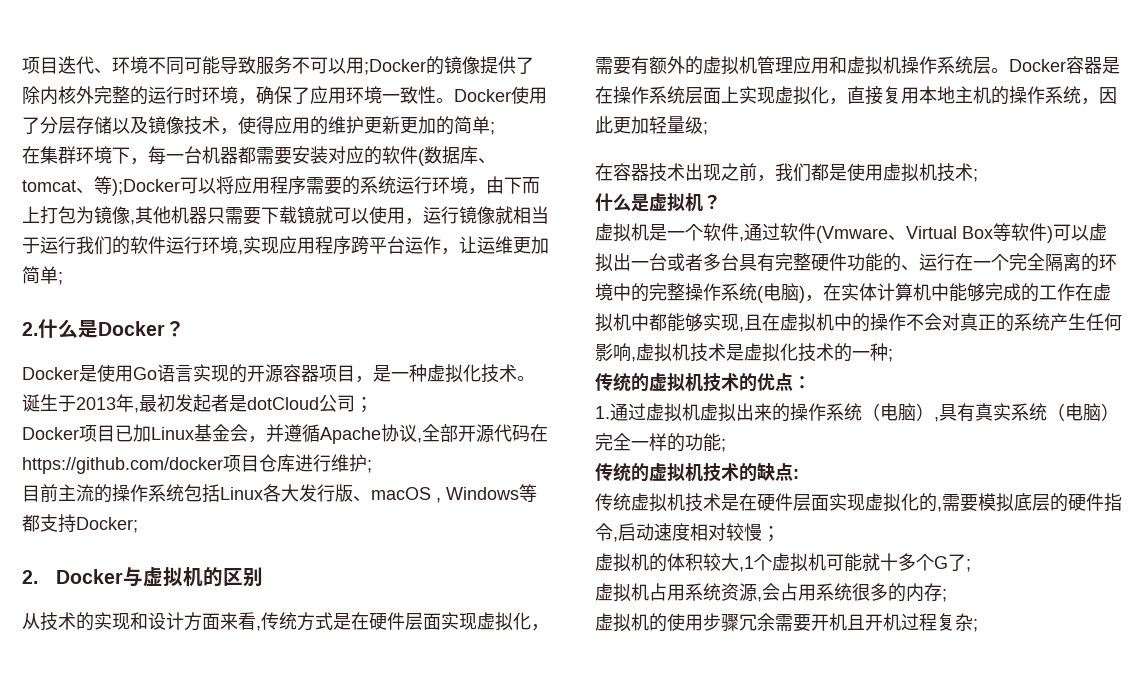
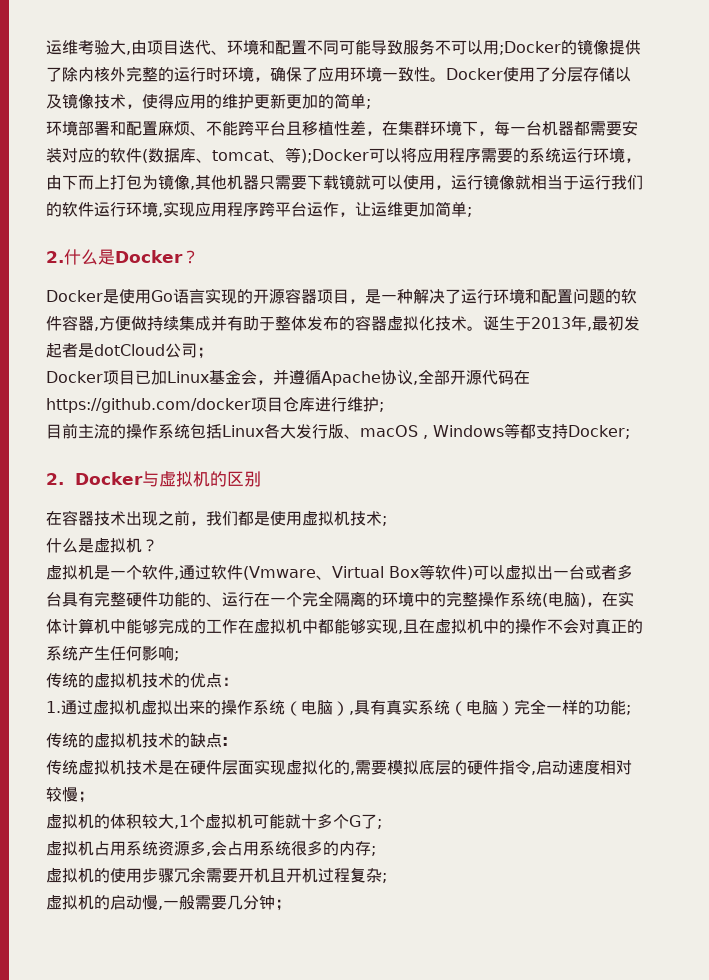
- 项目迭代、环境不同可能导致服务不可以用;Docker的镜像提供了除内核外完整的运行时环境，确保了应用环境一致性。
+ 运维考验大,由项目迭代、环境和配置不同可能导致服务不可以用;Docker的镜像提供了除内核外完整的运行时环境，确保了应用环境一致性。
- 在集群环境下，每一台机器都需要安装对应的软件(数据库、tomcat、等);Docker可以将应用程序需要的系统运行环境，由下而上打包为镜像,其他机器只需要下载镜就可以使用，运行镜像就相当于运行我们的软件运行环境,实现应用程序跨平台运作，让运维更加简单;
+ 环境部署和配置麻烦、不能跨平台且移植性差，在集群环境下，每一台机器都需要安装对应的软件(数据库、tomcat、等);Docker可以将应用程序需要的系统运行环境，由下而上打包为镜像,其他机器只需要下载镜就可以使用，运行镜像就相当于运行我们的软件运行环境,实现应用程序跨平台运作，让运维更加简单;
- Docker是使用Go语言实现的开源容器项目，是一种虚拟化技术。
+ Docker是使用Go语言实现的开源容器项目，是一种解决了运行环境和配置问题的软件容器,方便做持续集成并有助于整体发布的容器虚拟化技术。
- 从技术的实现和设计方面来看,传统方式是在硬件层面实现虚拟化，需要有额外的虚拟机管理应用和虚拟机操作系统层。Docker容器是在操作系统层面上实现虚拟化，直接复用本地主机的操作系统，因此更加轻量级;
- 虚拟机是一个软件,通过软件(Vmware、Virtual Box等软件)可以虚拟出一台或者多台具有完整硬件功能的、运行在一个完全隔离的环境中的完整操作系统(电脑)，在实体计算机中能够完成的工作在虚拟机中都能够实现,且在虚拟机中的操作不会对真正的系统产生任何影响,虚拟机技术是虚拟化技术的一种;
+ 虚拟机是一个软件,通过软件(Vmware、Virtual Box等软件)可以虚拟出一台或者多台具有完整硬件功能的、运行在一个完全隔离的环境中的完整操作系统(电脑)，在实体计算机中能够完成的工作在虚拟机中都能够实现,且在虚拟机中的操作不会对真正的系统产生任何影响;
- 虚拟机占用系统资源,会占用系统很多的内存;
+ 虚拟机占用系统资源多,会占用系统很多的内存;
+ 虚拟机的启动慢,一般需要几分钟；

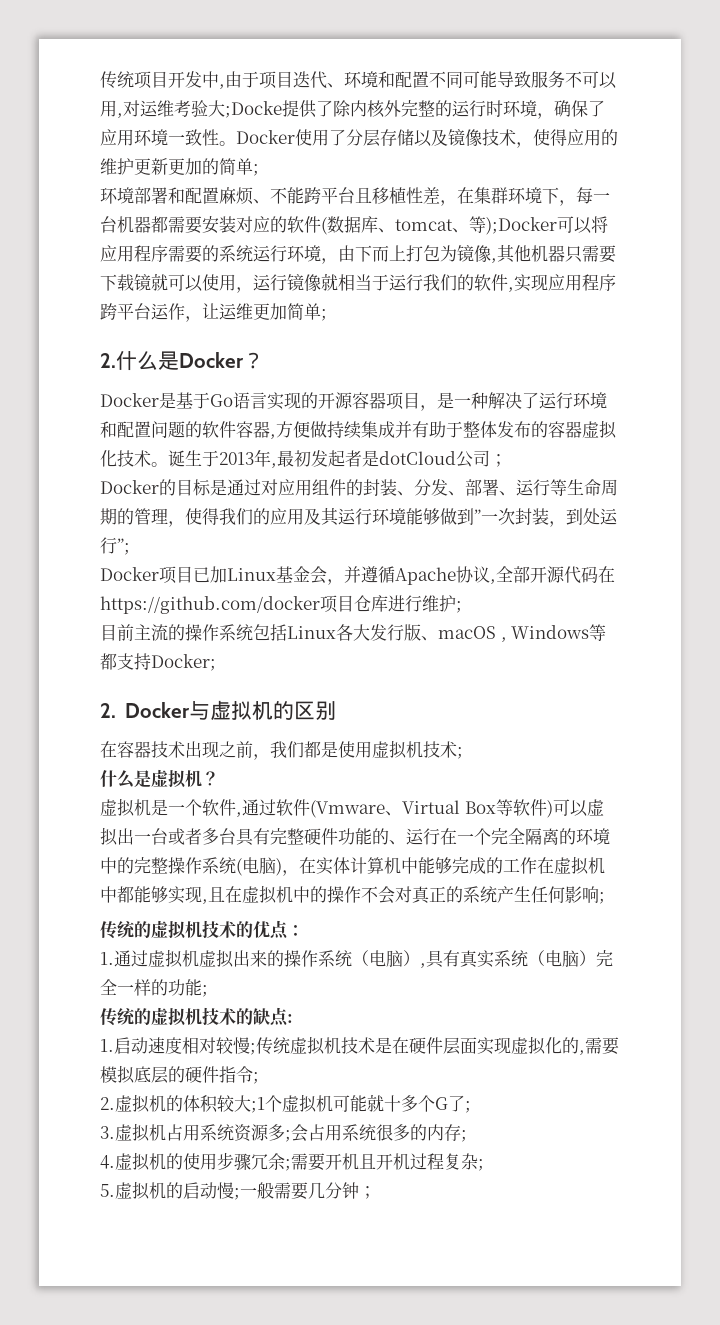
- 运维考验大,由项目迭代、环境和配置不同可能导致服务不可以用;Docker的镜像提供了除内核外完整的运行时环境，确保了应用环境一致性。
+ 传统项目开发中,由于项目迭代、环境和配置不同可能导致服务不可以用,对运维考验大;Docke提供了除内核外完整的运行时环境，确保了应用环境一致性。
- 环境部署和配置麻烦、不能跨平台且移植性差，在集群环境下，每一台机器都需要安装对应的软件(数据库、tomcat、等);Docker可以将应用程序需要的系统运行环境，由下而上打包为镜像,其他机器只需要下载镜就可以使用，运行镜像就相当于运行我们的软件运行环境,实现应用程序跨平台运作，让运维更加简单;
+ 环境部署和配置麻烦、不能跨平台且移植性差，在集群环境下，每一台机器都需要安装对应的软件(数据库、tomcat、等);Docker可以将应用程序需要的系统运行环境，由下而上打包为镜像,其他机器只需要下载镜就可以使用，运行镜像就相当于运行我们的软件,实现应用程序跨平台运作，让运维更加简单;
- Docker是使用Go语言实现的开源容器项目，是一种解决了运行环境和配置问题的软件容器,方便做持续集成并有助于整体发布的容器虚拟化技术。
+ Docker是基于Go语言实现的开源容器项目，是一种解决了运行环境和配置问题的软件容器,方便做持续集成并有助于整体发布的容器虚拟化技术。
+ Docker的目标是通过对应用组件的封装、分发、部署、运行等生命周期的管理，使得我们的应用及其运行环境能够做到”一次封装，到处运行”;
- 传统虚拟机技术是在硬件层面实现虚拟化的,需要模拟底层的硬件指令,启动速度相对较慢；
- 虚拟机的体积较大,1个虚拟机可能就十多个G了;
+ 1.启动速度相对较慢;传统虚拟机技术是在硬件层面实现虚拟化的,需要模拟底层的硬件指令;
+ 2.虚拟机的体积较大;1个虚拟机可能就十多个G了;
- 虚拟机占用系统资源多,会占用系统很多的内存;
+ 3.虚拟机占用系统资源多;会占用系统很多的内存;
- 虚拟机的使用步骤冗余需要开机且开机过程复杂;
+ 4.虚拟机的使用步骤冗余;需要开机且开机过程复杂;
- 虚拟机的启动慢,一般需要几分钟；
+ 5.虚拟机的启动慢;一般需要几分钟；

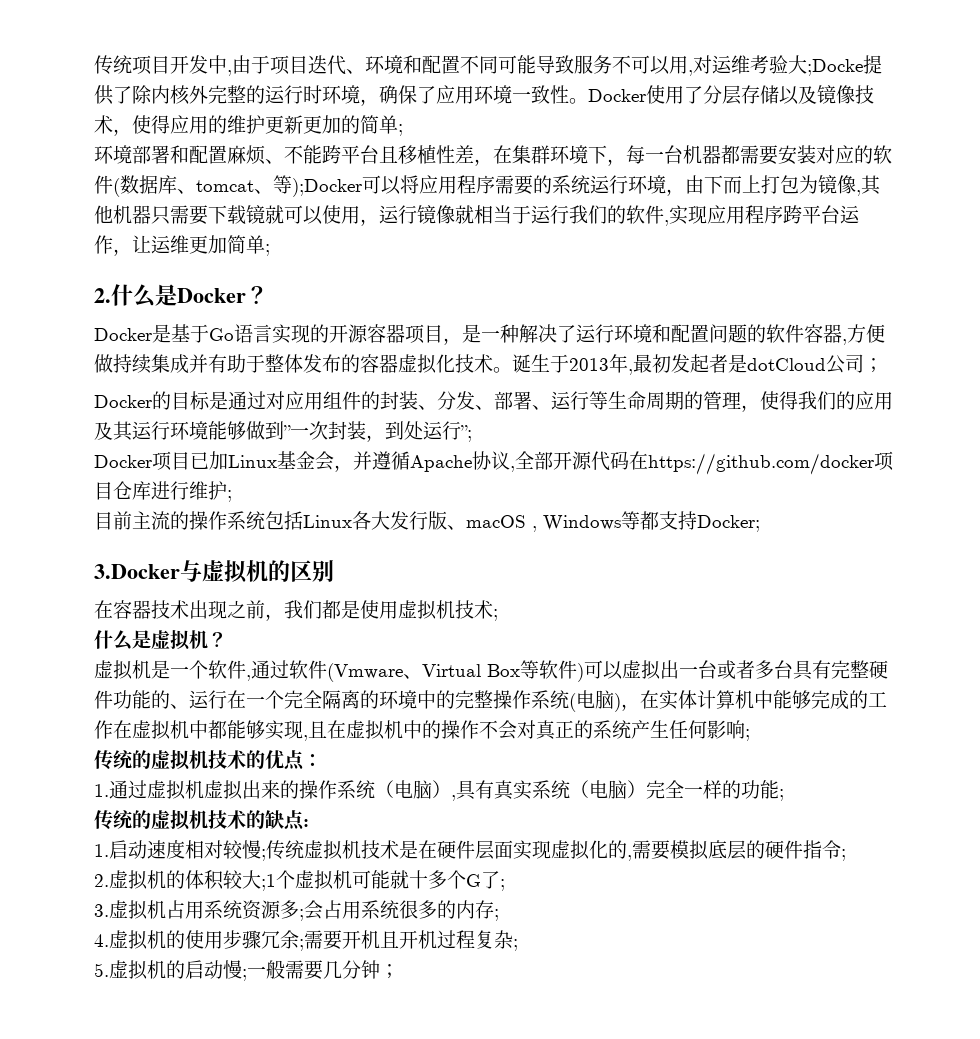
- 2. Docker与虚拟机的区别
+ 3.Docker与虚拟机的区别

